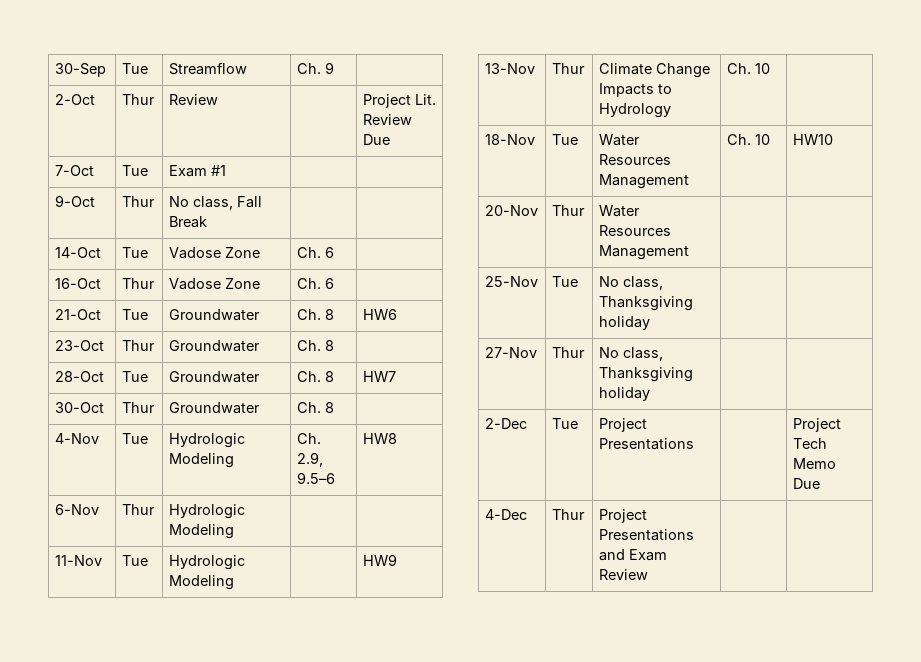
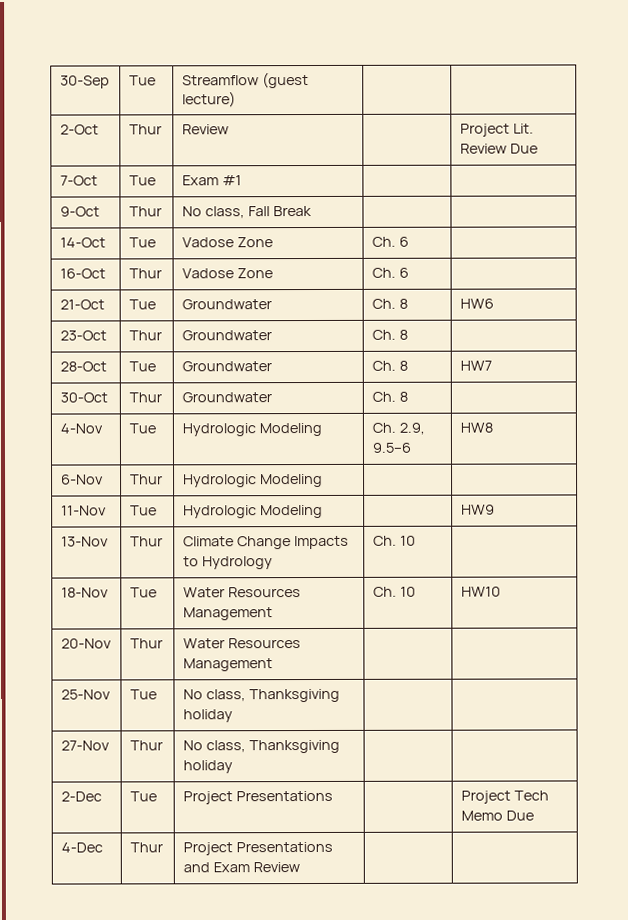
- 30-Sep | Tue | Streamflow | Ch. 9 |
+ 30-Sep | Tue | Streamflow (guest lecture) | |

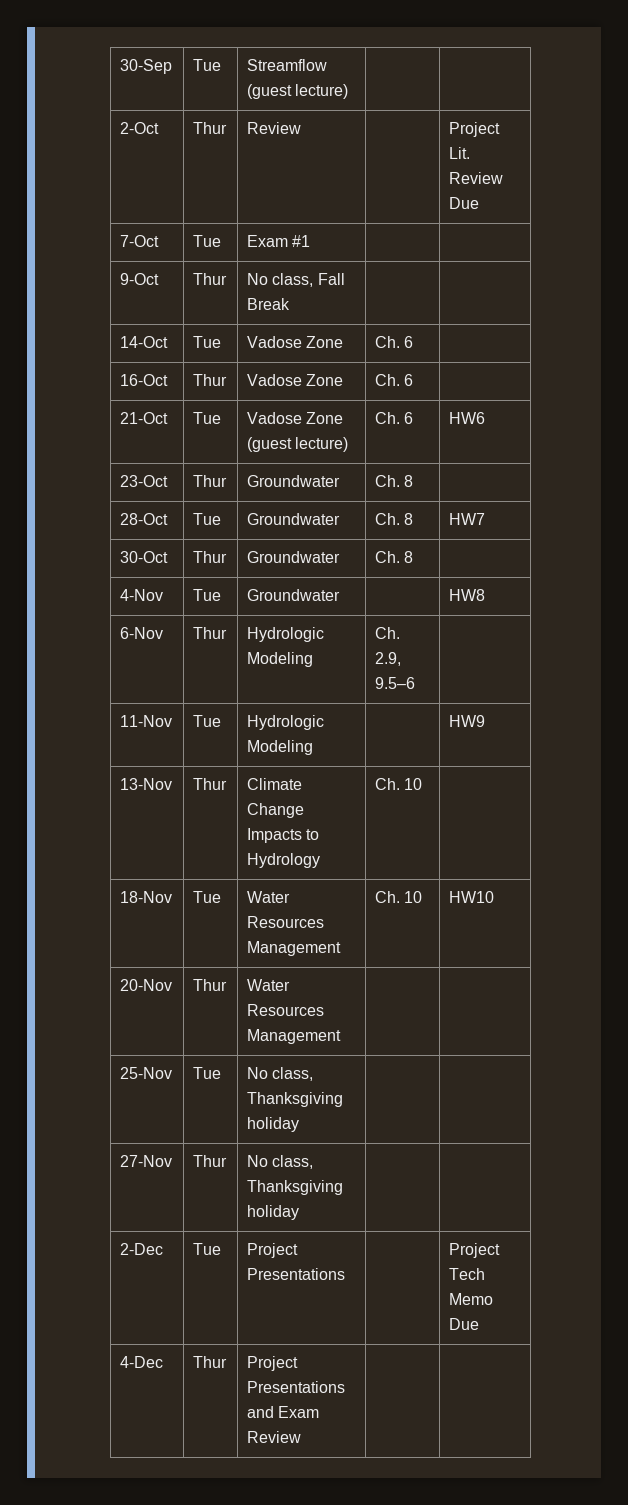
- 21-Oct | Tue | Groundwater | Ch. 8 | HW6
+ 21-Oct | Tue | Vadose Zone (guest lecture) | Ch. 6 | HW6
- 4-Nov | Tue | Hydrologic Modeling | Ch. 2.9, 9.5–6 | HW8
+ 4-Nov | Tue | Groundwater | | HW8
- 6-Nov | Thur | Hydrologic Modeling | |
+ 6-Nov | Thur | Hydrologic Modeling | Ch. 2.9, 9.5–6 |

